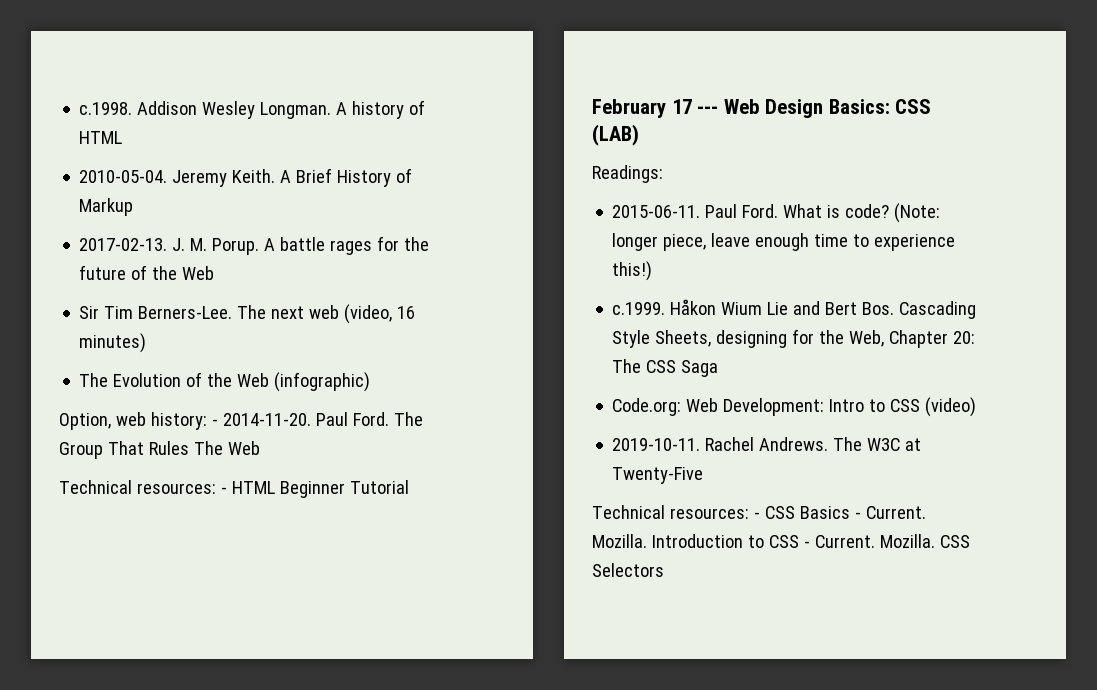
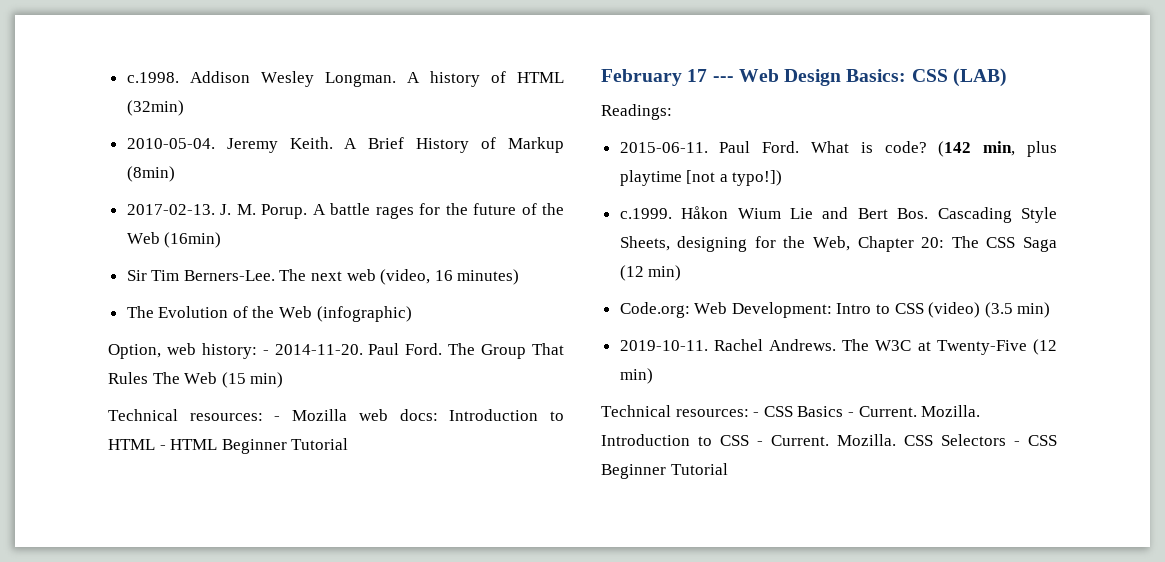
- A history of HTML
+ A history of HTML (32min)
- A Brief History of Markup
+ A Brief History of Markup (8min)
- A battle rages for the future of the Web
+ A battle rages for the future of the Web (16min)
- The Group That Rules The Web
- Technical resources: - HTML Beginner Tutorial
+ The Group That Rules The Web (15 min)
+ Technical resources: - Mozilla web docs: Introduction to HTML - HTML Beginner Tutorial
- (Note: longer piece, leave enough time to experience this!)
+ (142 min, plus playtime [not a typo!])
- c.1999. Håkon Wium Lie and Bert Bos. Cascading Style Sheets, designing for the Web, Chapter 20: The CSS Saga
+ c.1999. Håkon Wium Lie and Bert Bos. Cascading Style Sheets, designing for the Web, Chapter 20: The CSS Saga (12 min)
- Code.org: Web Development: Intro to CSS (video)
+ Code.org: Web Development: Intro to CSS (video) (3.5 min)
- The W3C at Twenty-Five
+ The W3C at Twenty-Five (12 min)
- CSS Selectors
+ CSS Selectors - CSS Beginner Tutorial

